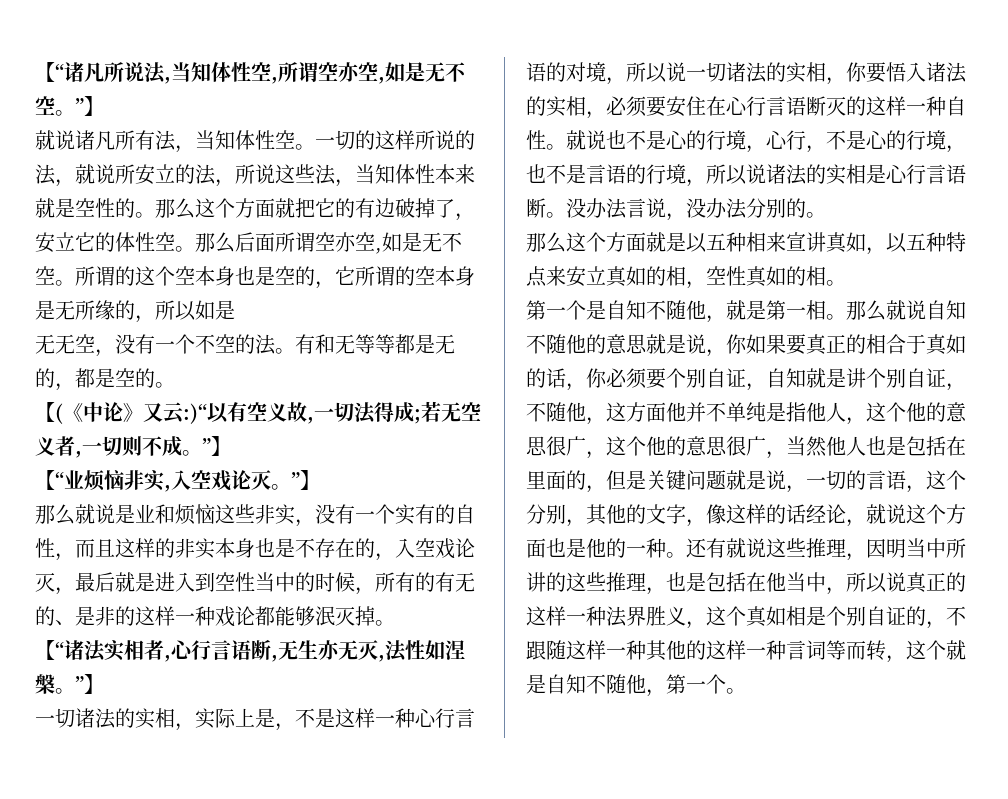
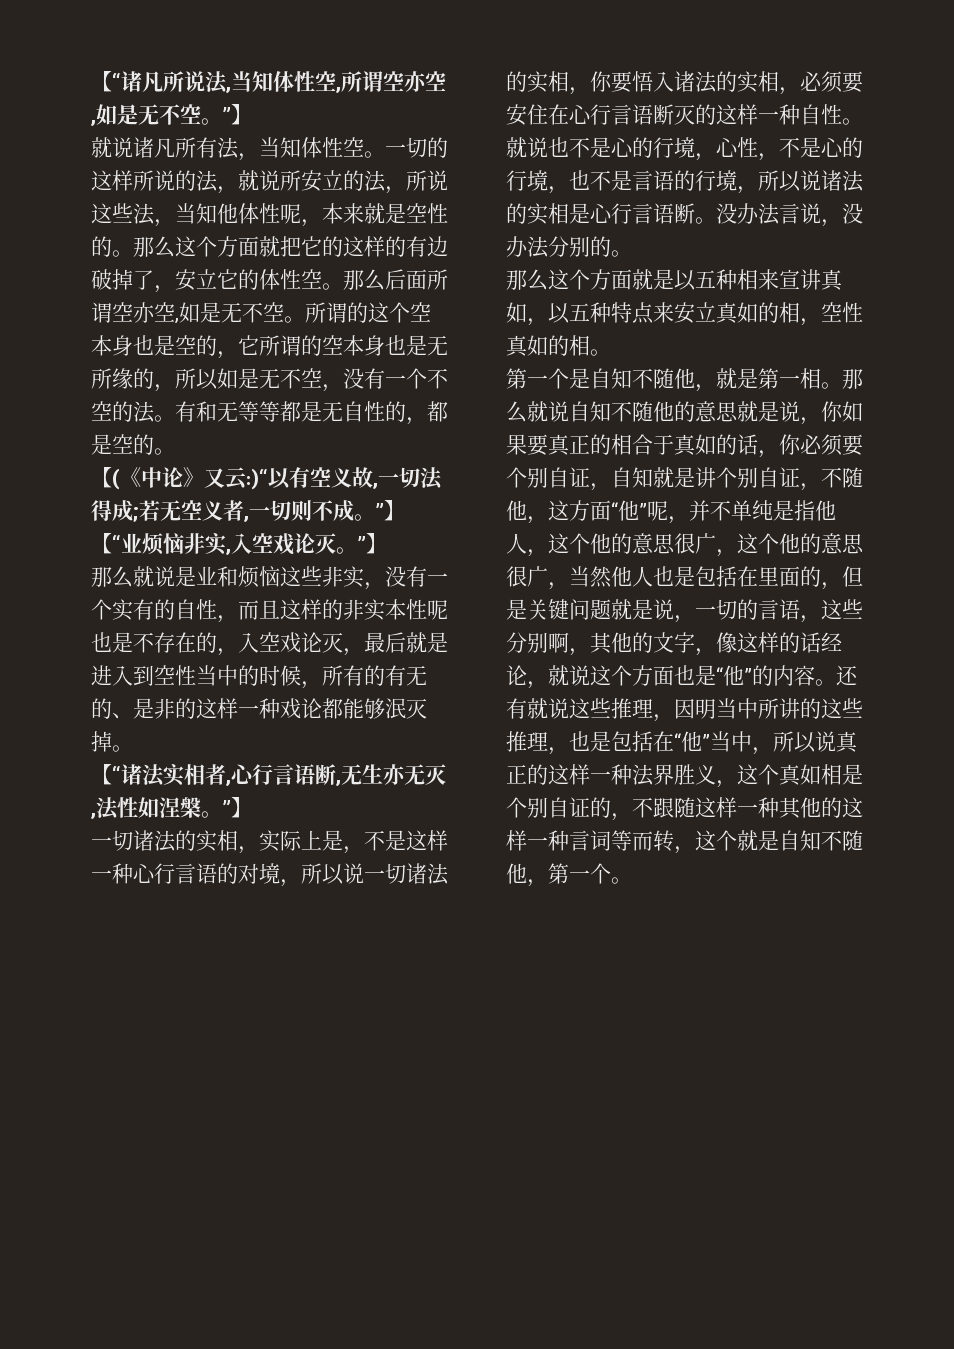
- 一切的这样所说的法，就说所安立的法，所说这些法，当知体性本来就是空性的。
+ 一切的这样所说的法，就说所安立的法，所说这些法，当知他体性呢，本来就是空性的。
- 那么这个方面就把它的有边破掉了，安立它的体性空。
+ 那么这个方面就把它的这样的有边破掉了，安立它的体性空。
- 所谓的这个空本身也是空的，它所谓的空本身是无所缘的，所以如是
- 无无空，没有一个不空的法。
+ 所谓的这个空本身也是空的，它所谓的空本身也是无所缘的，所以如是无不空，没有一个不空的法。
- 有和无等等都是无的，都是空的。
+ 有和无等等都是无自性的，都是空的。
- 那么就说是业和烦恼这些非实，没有一个实有的自性，而且这样的非实本身也是不存在的，入空戏论灭，最后就是进入到空性当中的时候，所有的有无的、是非的这样一种戏论都能够泯灭掉。
+ 那么就说是业和烦恼这些非实，没有一个实有的自性，而且这样的非实本性呢也是不存在的，入空戏论灭，最后就是进入到空性当中的时候，所有的有无的、是非的这样一种戏论都能够泯灭掉。
- 就说也不是心的行境，心行，不是心的行境，也不是言语的行境，所以说诸法的实相是心行言语断。
+ 就说也不是心的行境，心性，不是心的行境，也不是言语的行境，所以说诸法的实相是心行言语断。
- 那么就说自知不随他的意思就是说，你如果要真正的相合于真如的话，你必须要个别自证，自知就是讲个别自证，不随他，这方面他并不单纯是指他人，这个他的意思很广，这个他的意思很广，当然他人也是包括在里面的，但是关键问题就是说，一切的言语，这个分别，其他的文字，像这样的话经论，就说这个方面也是他的一种。
+ 那么就说自知不随他的意思就是说，你如果要真正的相合于真如的话，你必须要个别自证，自知就是讲个别自证，不随他，这方面“他”呢，并不单纯是指他人，这个他的意思很广，这个他的意思很广，当然他人也是包括在里面的，但是关键问题就是说，一切的言语，这些分别啊，其他的文字，像这样的话经论，就说这个方面也是“他”的内容。
- 还有就说这些推理，因明当中所讲的这些推理，也是包括在他当中，所以说真正的这样一种法界胜义，这个真如相是个别自证的，不跟随这样一种其他的这样一种言词等而转，这个就是自知不随他，第一个。
+ 还有就说这些推理，因明当中所讲的这些推理，也是包括在“他”当中，所以说真正的这样一种法界胜义，这个真如相是个别自证的，不跟随这样一种其他的这样一种言词等而转，这个就是自知不随他，第一个。

